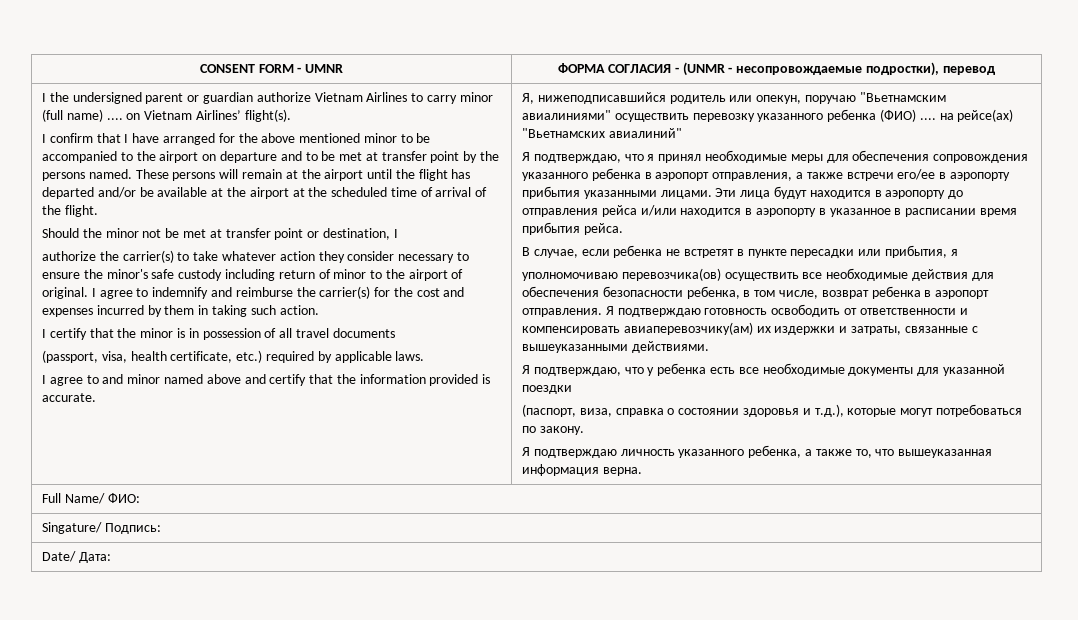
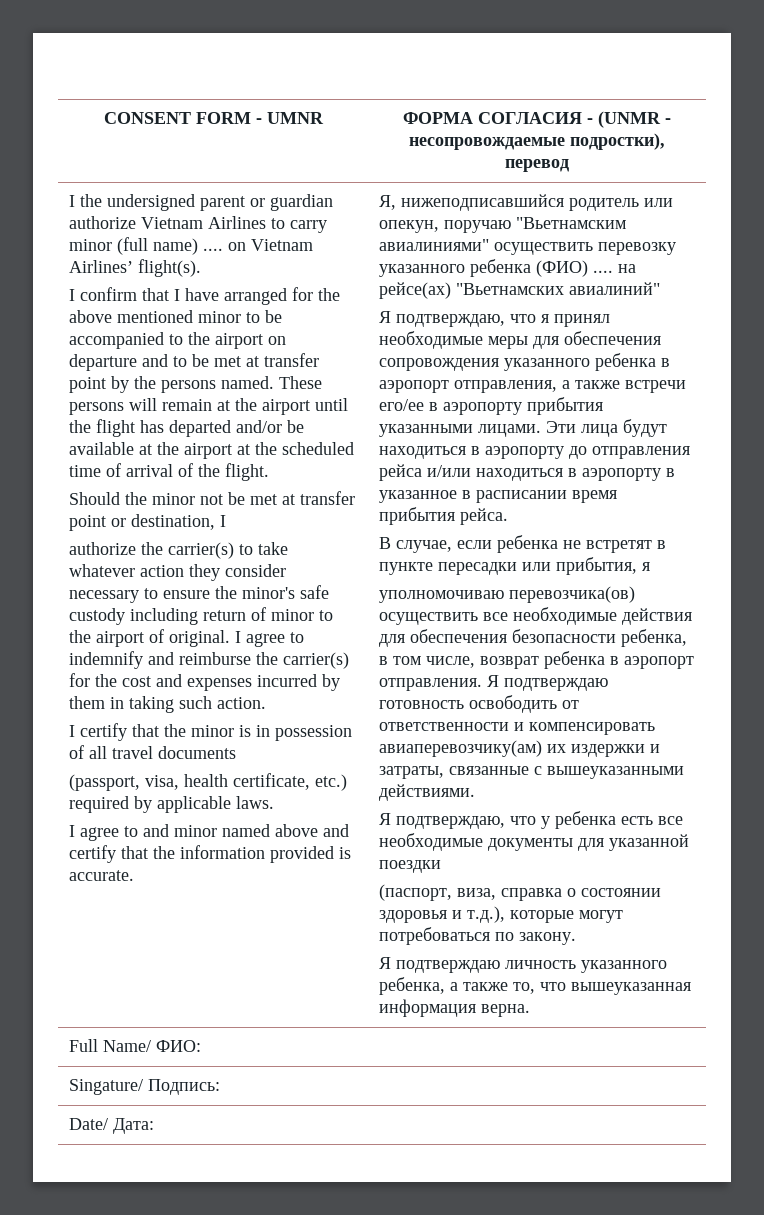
- Эти лица будут находится в аэропорту до отправления рейса и/или находится в аэропорту в указанное в расписании время прибытия рейса.
+ Эти лица будут находиться в аэропорту до отправления рейса и/или находиться в аэропорту в указанное в расписании время прибытия рейса.

